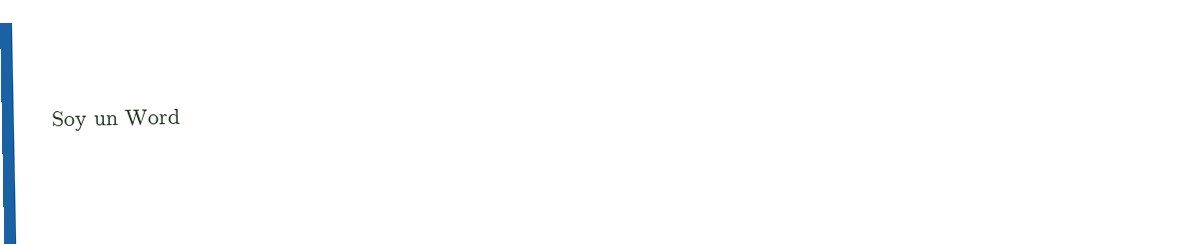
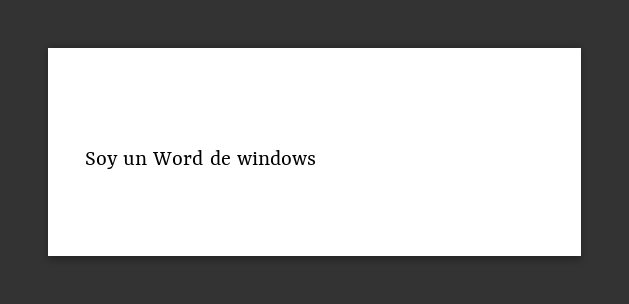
- Soy un Word
+ Soy un Word de windows

